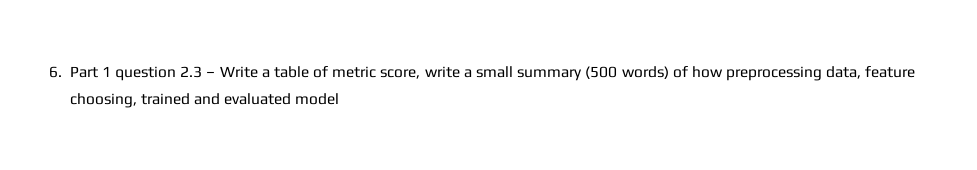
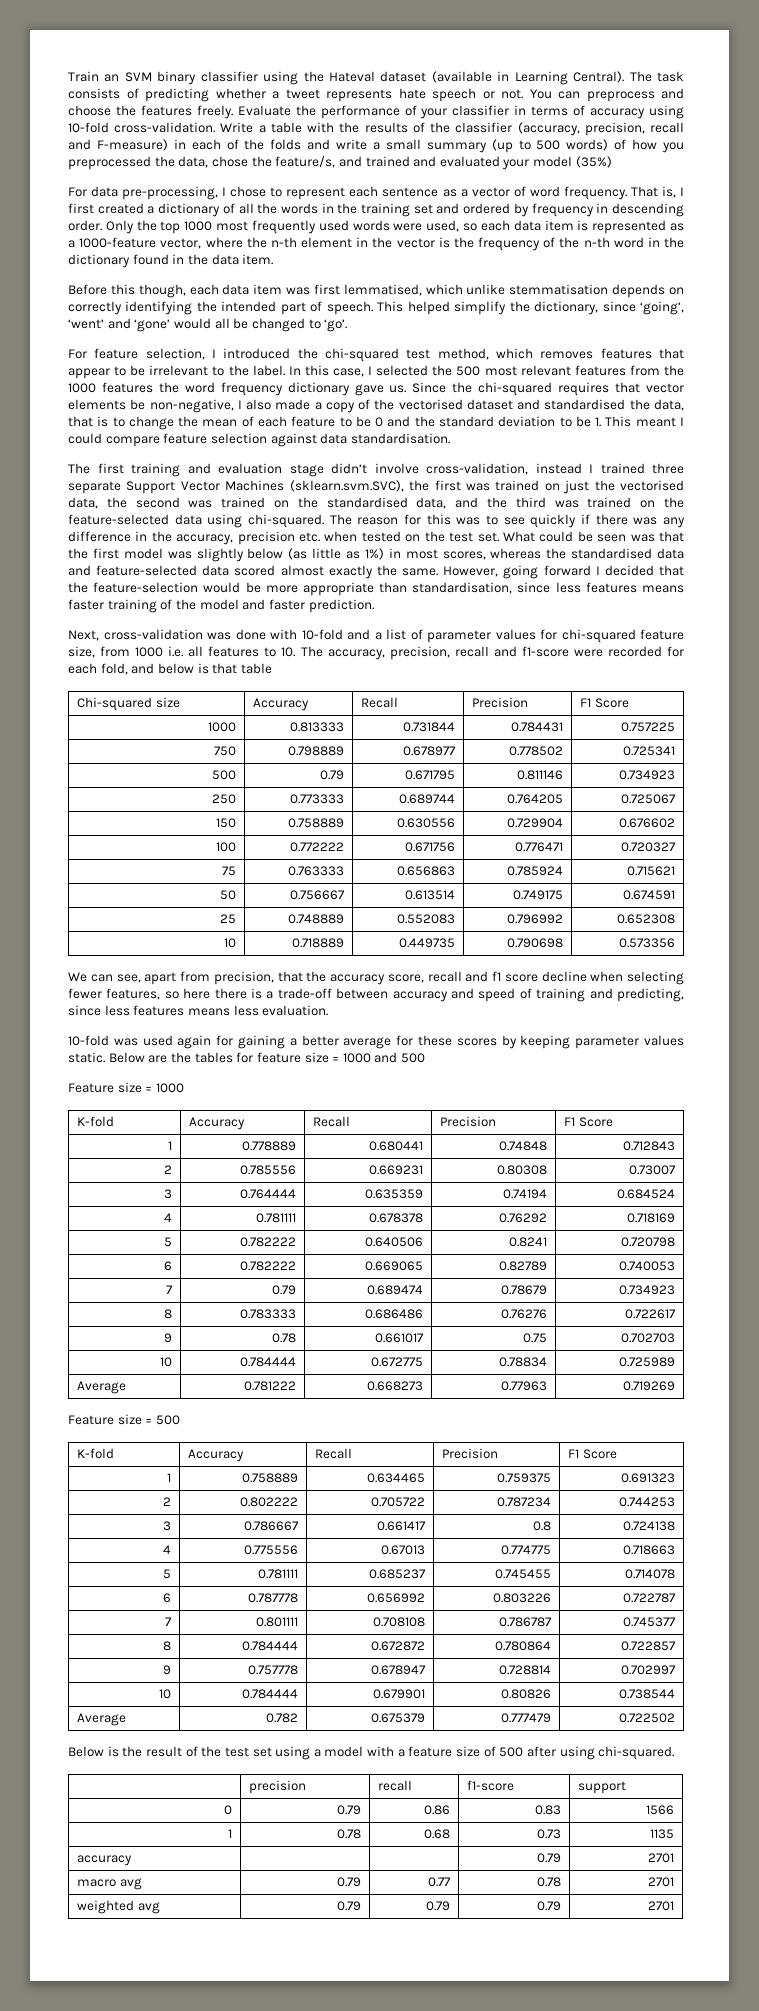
- 6. Part 1 question 2.3 – Write a table of metric score, write a small summary (500 words) of how preprocessing data, feature choosing, trained and evaluated model
+ Train an SVM binary classifier using the Hateval dataset (available in Learning Central). The task consists of predicting whether a tweet represents hate speech or not. You can preprocess and choose the features freely. Evaluate the performance of your classifier in terms of accuracy using 10-fold cross-validation. Write a table with the results of the classifier (accuracy, precision, recall and F-measure) in each of the folds and write a small summary (up to 500 words) of how you preprocessed the data, chose the feature/s, and trained and evaluated your model (35%)
+ For data pre-processing, I chose to represent each sentence as a vector of word frequency. That is, I first created a dictionary of all the words in the training set and ordered by frequency in descending order. Only the top 1000 most frequently used words were used, so each data item is represented as a 1000-feature vector, where the n-th element in the vector is the frequency of the n-th word in the dictionary found in the data item.
+ Before this though, each data item was first lemmatised, which unlike stemmatisation depends on correctly identifying the intended part of speech. This helped simplify the dictionary, since ‘going’, ‘went’ and ‘gone’ would all be changed to ‘go’.
+ For feature selection, I introduced the chi-squared test method, which removes features that appear to be irrelevant to the label. In this case, I selected the 500 most relevant features from the 1000 features the word frequency dictionary gave us. Since the chi-squared requires that vector elements be non-negative, I also made a copy of the vectorised dataset and standardised the data, that is to change the mean of each feature to be 0 and the standard deviation to be 1. This meant I could compare feature selection against data standardisation.
+ The first training and evaluation stage didn’t involve cross-validation, instead I trained three separate Support Vector Machines (sklearn.svm.SVC), the first was trained on just the vectorised data, the second was trained on the standardised data, and the third was trained on the feature-selected data using chi-squared. The reason for this was to see quickly if there was any difference in the accuracy, precision etc. when tested on the test set. What could be seen was that the first model was slightly below (as little as 1%) in most scores, whereas the standardised data and feature-selected data scored almost exactly the same. However, going forward I decided that the feature-selection would be more appropriate than standardisation, since less features means faster training of the model and faster prediction.
+ Next, cross-validation was done with 10-fold and a list of parameter values for chi-squared feature size, from 1000 i.e. all features to 10. The accuracy, precision, recall and f1-score were recorded for each fold, and below is that table
+ Chi-squared size | Accuracy | Recall | Precision | F1 Score
+ 1000 | 0.813333 | 0.731844 | 0.784431 | 0.757225
+ 750 | 0.798889 | 0.678977 | 0.778502 | 0.725341
+ 500 | 0.79 | 0.671795 | 0.811146 | 0.734923
+ 250 | 0.773333 | 0.689744 | 0.764205 | 0.725067
+ 150 | 0.758889 | 0.630556 | 0.729904 | 0.676602
+ 100 | 0.772222 | 0.671756 | 0.776471 | 0.720327
+ 75 | 0.763333 | 0.656863 | 0.785924 | 0.715621
+ 50 | 0.756667 | 0.613514 | 0.749175 | 0.674591
+ 25 | 0.748889 | 0.552083 | 0.796992 | 0.652308
+ 10 | 0.718889 | 0.449735 | 0.790698 | 0.573356
+ We can see, apart from precision, that the accuracy score, recall and f1 score decline when selecting fewer features, so here there is a trade-off between accuracy and speed of training and predicting, since less features means less evaluation.
+ 10-fold was used again for gaining a better average for these scores by keeping parameter values static. Below are the tables for feature size = 1000 and 500
+ Feature size = 1000
+ K-fold | Accuracy | Recall | Precision | F1 Score
+ 1 | 0.778889 | 0.680441 | 0.74848 | 0.712843
+ 2 | 0.785556 | 0.669231 | 0.80308 | 0.73007
+ 3 | 0.764444 | 0.635359 | 0.74194 | 0.684524
+ 4 | 0.781111 | 0.678378 | 0.76292 | 0.718169
+ 5 | 0.782222 | 0.640506 | 0.8241 | 0.720798
+ 6 | 0.782222 | 0.669065 | 0.82789 | 0.740053
+ 7 | 0.79 | 0.689474 | 0.78679 | 0.734923
+ 8 | 0.783333 | 0.686486 | 0.76276 | 0.722617
+ 9 | 0.78 | 0.661017 | 0.75 | 0.702703
+ 10 | 0.784444 | 0.672775 | 0.78834 | 0.725989
+ Average | 0.781222 | 0.668273 | 0.77963 | 0.719269
+ Feature size = 500
+ K-fold | Accuracy | Recall | Precision | F1 Score
+ 1 | 0.758889 | 0.634465 | 0.759375 | 0.691323
+ 2 | 0.802222 | 0.705722 | 0.787234 | 0.744253
+ 3 | 0.786667 | 0.661417 | 0.8 | 0.724138
+ 4 | 0.775556 | 0.67013 | 0.774775 | 0.718663
+ 5 | 0.781111 | 0.685237 | 0.745455 | 0.714078
+ 6 | 0.787778 | 0.656992 | 0.803226 | 0.722787
+ 7 | 0.801111 | 0.708108 | 0.786787 | 0.745377
+ 8 | 0.784444 | 0.672872 | 0.780864 | 0.722857
+ 9 | 0.757778 | 0.678947 | 0.728814 | 0.702997
+ 10 | 0.784444 | 0.679901 | 0.80826 | 0.738544
+ Average | 0.782 | 0.675379 | 0.777479 | 0.722502
+ Below is the result of the test set using a model with a feature size of 500 after using chi-squared.
+ | precision | recall | f1-score | support
+ 0 | 0.79 | 0.86 | 0.83 | 1566
+ 1 | 0.78 | 0.68 | 0.73 | 1135
+ accuracy | | | 0.79 | 2701
+ macro avg | 0.79 | 0.77 | 0.78 | 2701
+ weighted avg | 0.79 | 0.79 | 0.79 | 2701

